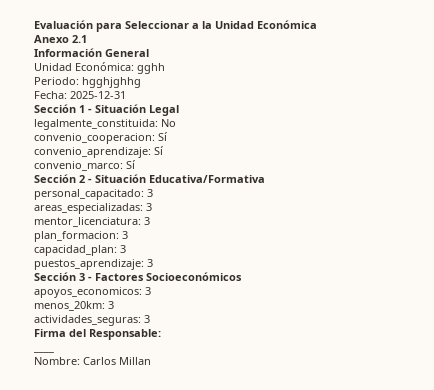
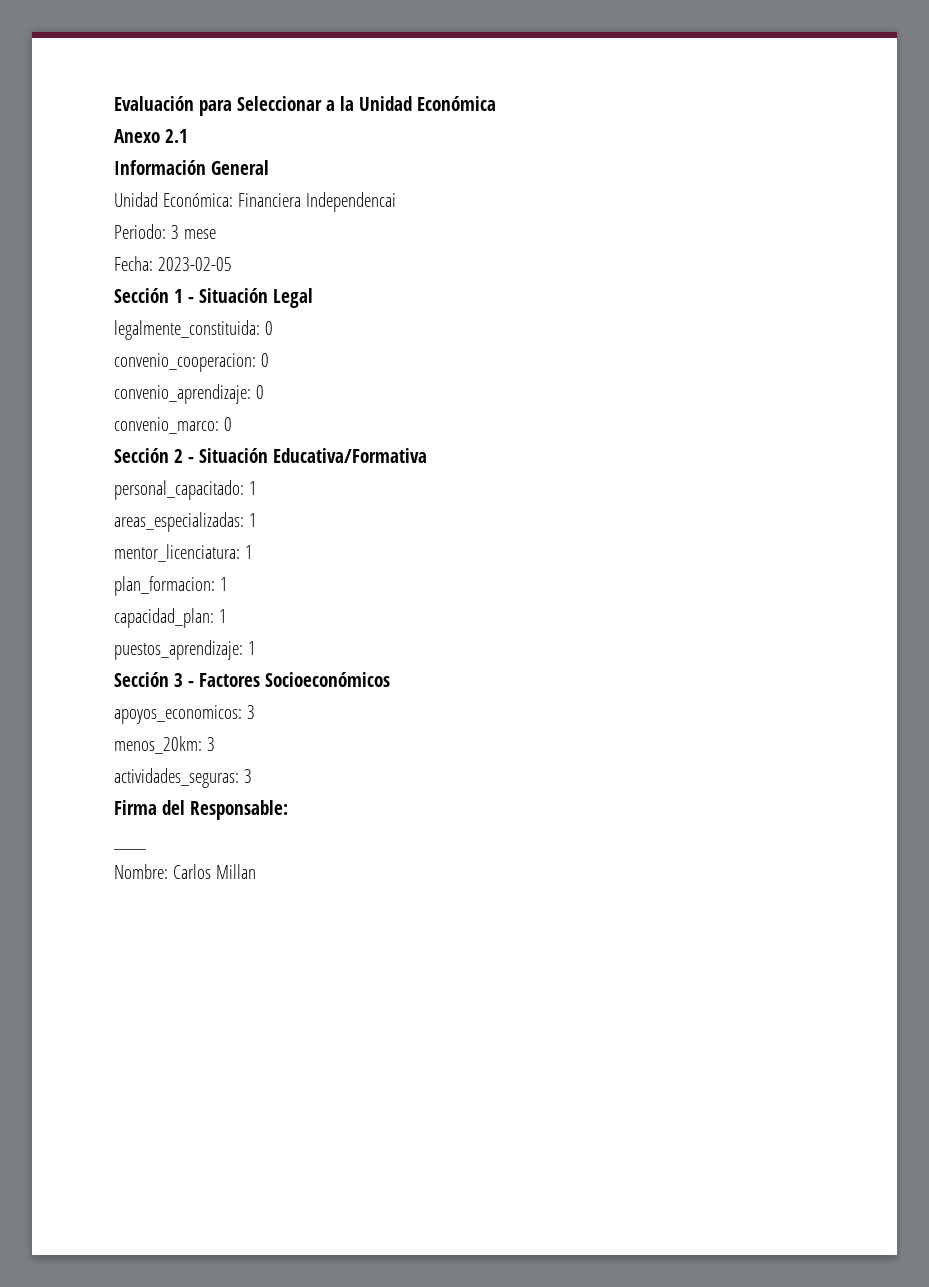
- Unidad Económica: gghh
+ Unidad Económica: Financiera Independencai
- Periodo: hgghjghhg
+ Periodo: 3 mese
- Fecha: 2025-12-31
+ Fecha: 2023-02-05
- legalmente_constituida: No
+ legalmente_constituida: 0
- convenio_cooperacion: Sí
+ convenio_cooperacion: 0
- convenio_aprendizaje: Sí
+ convenio_aprendizaje: 0
- convenio_marco: Sí
+ convenio_marco: 0
- personal_capacitado: 3
+ personal_capacitado: 1
- areas_especializadas: 3
+ areas_especializadas: 1
- mentor_licenciatura: 3
+ mentor_licenciatura: 1
- plan_formacion: 3
+ plan_formacion: 1
- capacidad_plan: 3
+ capacidad_plan: 1
- puestos_aprendizaje: 3
+ puestos_aprendizaje: 1

